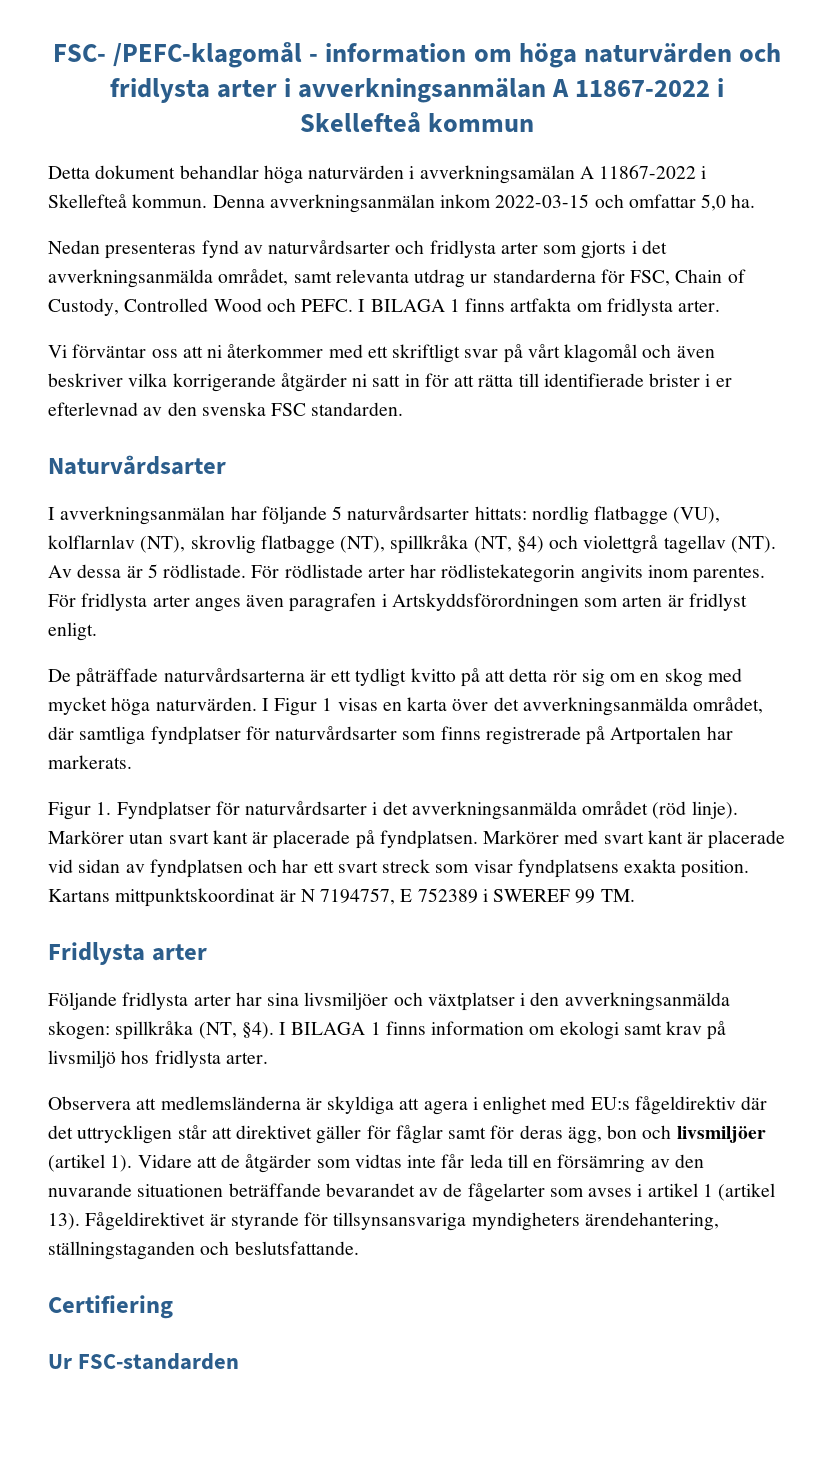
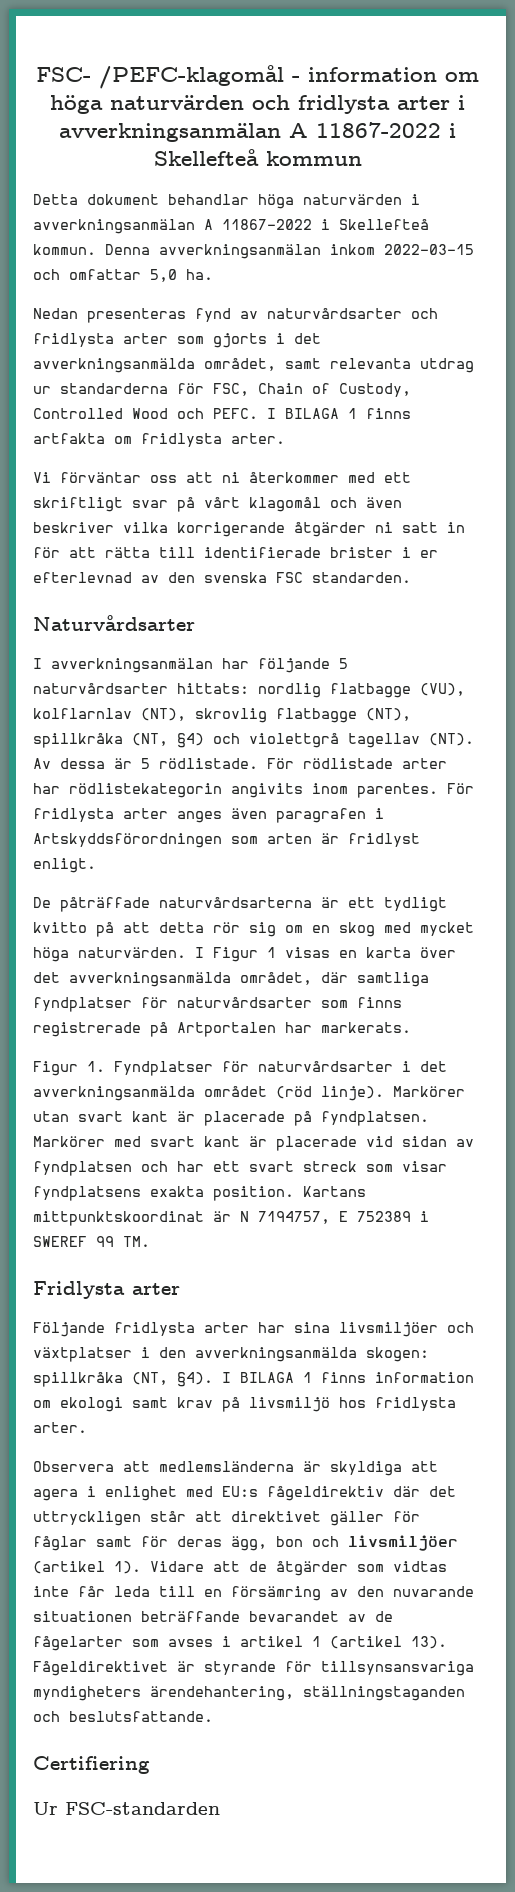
- Detta dokument behandlar höga naturvärden i avverkningsamälan A 11867-2022 i Skellefteå kommun.
+ Detta dokument behandlar höga naturvärden i avverkningsanmälan A 11867-2022 i Skellefteå kommun.

